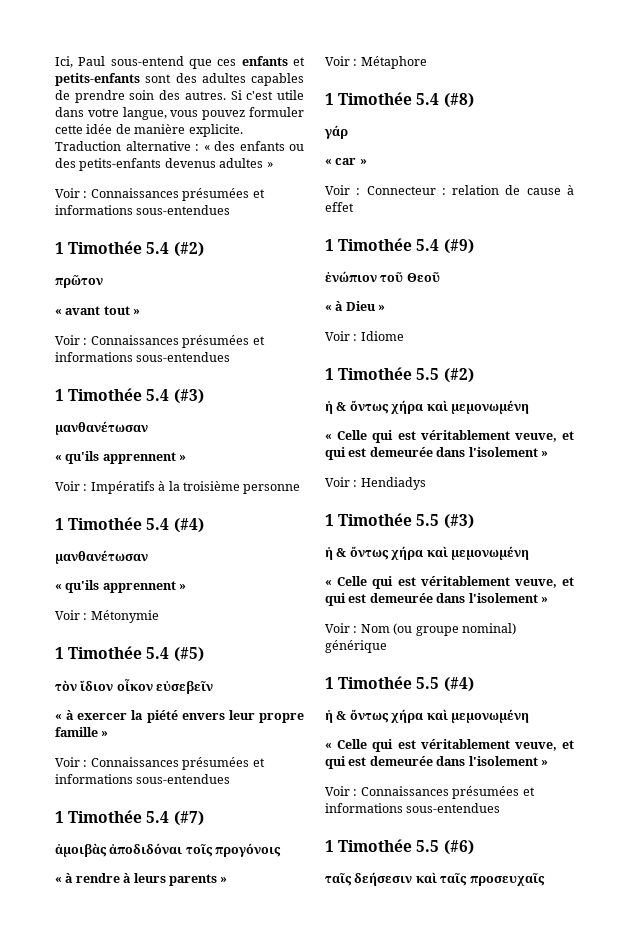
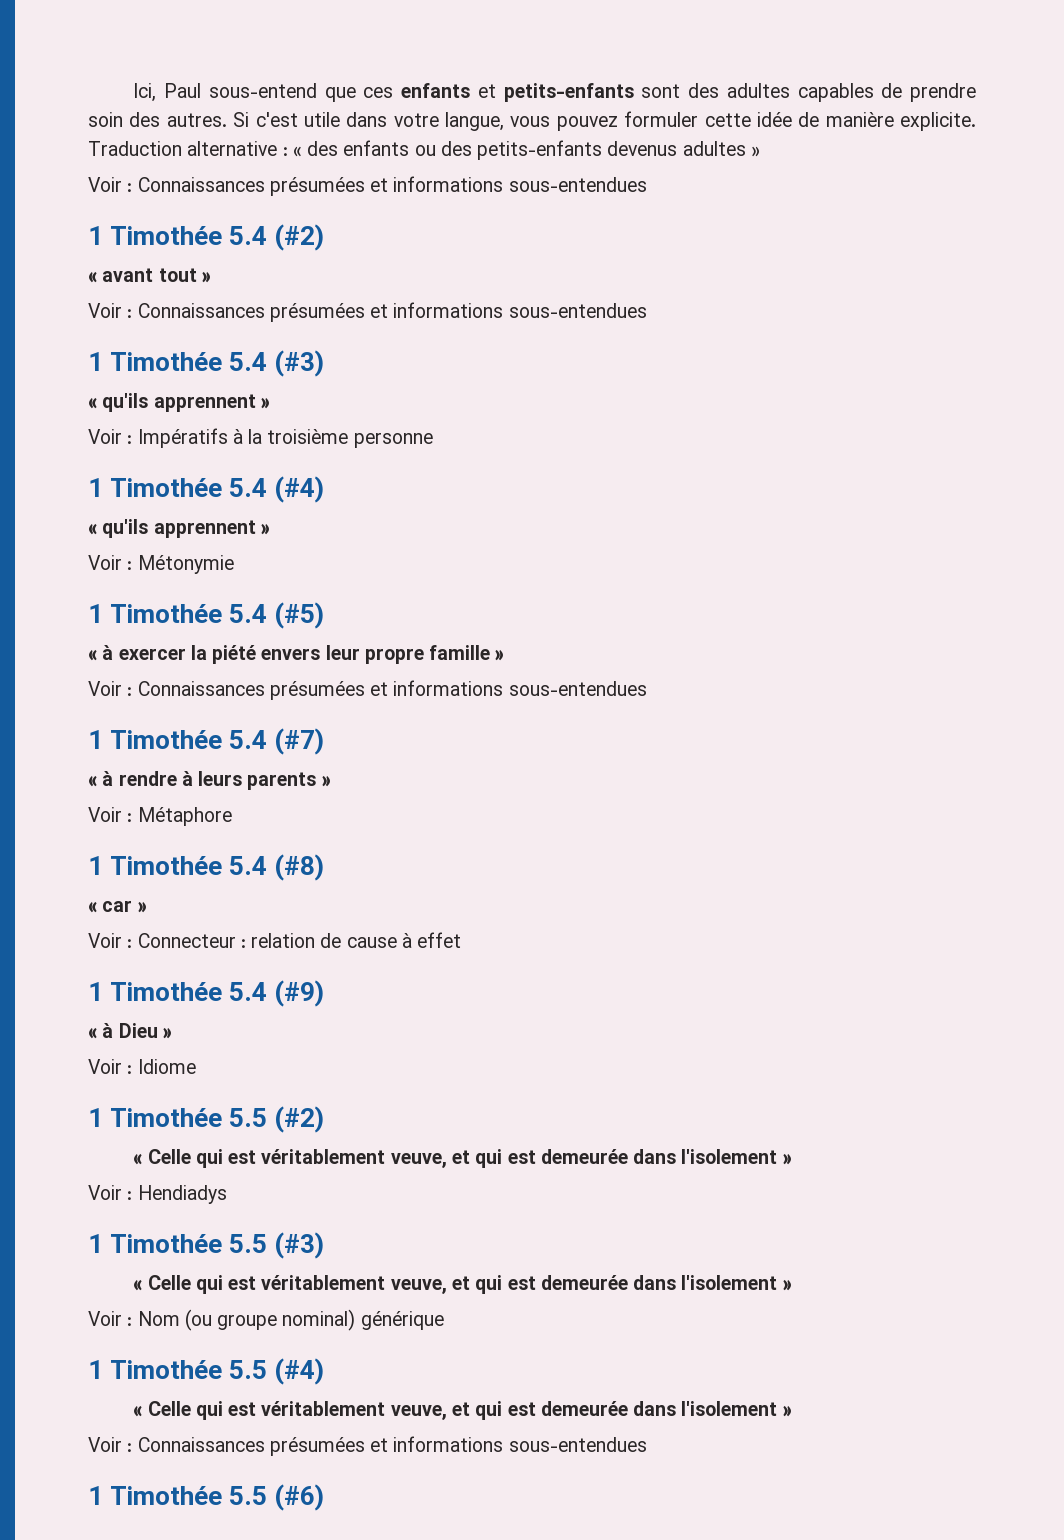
- πρῶτον
  1 Timothée 5.4 (#3)
- μανθανέτωσαν
  1 Timothée 5.4 (#4)
- μανθανέτωσαν
- τὸν ἴδιον οἶκον εὐσεβεῖν
- ἀμοιβὰς ἀποδιδόναι τοῖς προγόνοις
- γάρ
- ἐνώπιον τοῦ Θεοῦ
  1 Timothée 5.5 (#2)
- ἡ & ὄντως χήρα καὶ μεμονωμένη
  1 Timothée 5.5 (#3)
- ἡ & ὄντως χήρα καὶ μεμονωμένη
  1 Timothée 5.5 (#4)
- ἡ & ὄντως χήρα καὶ μεμονωμένη
- ταῖς δεήσεσιν καὶ ταῖς προσευχαῖς

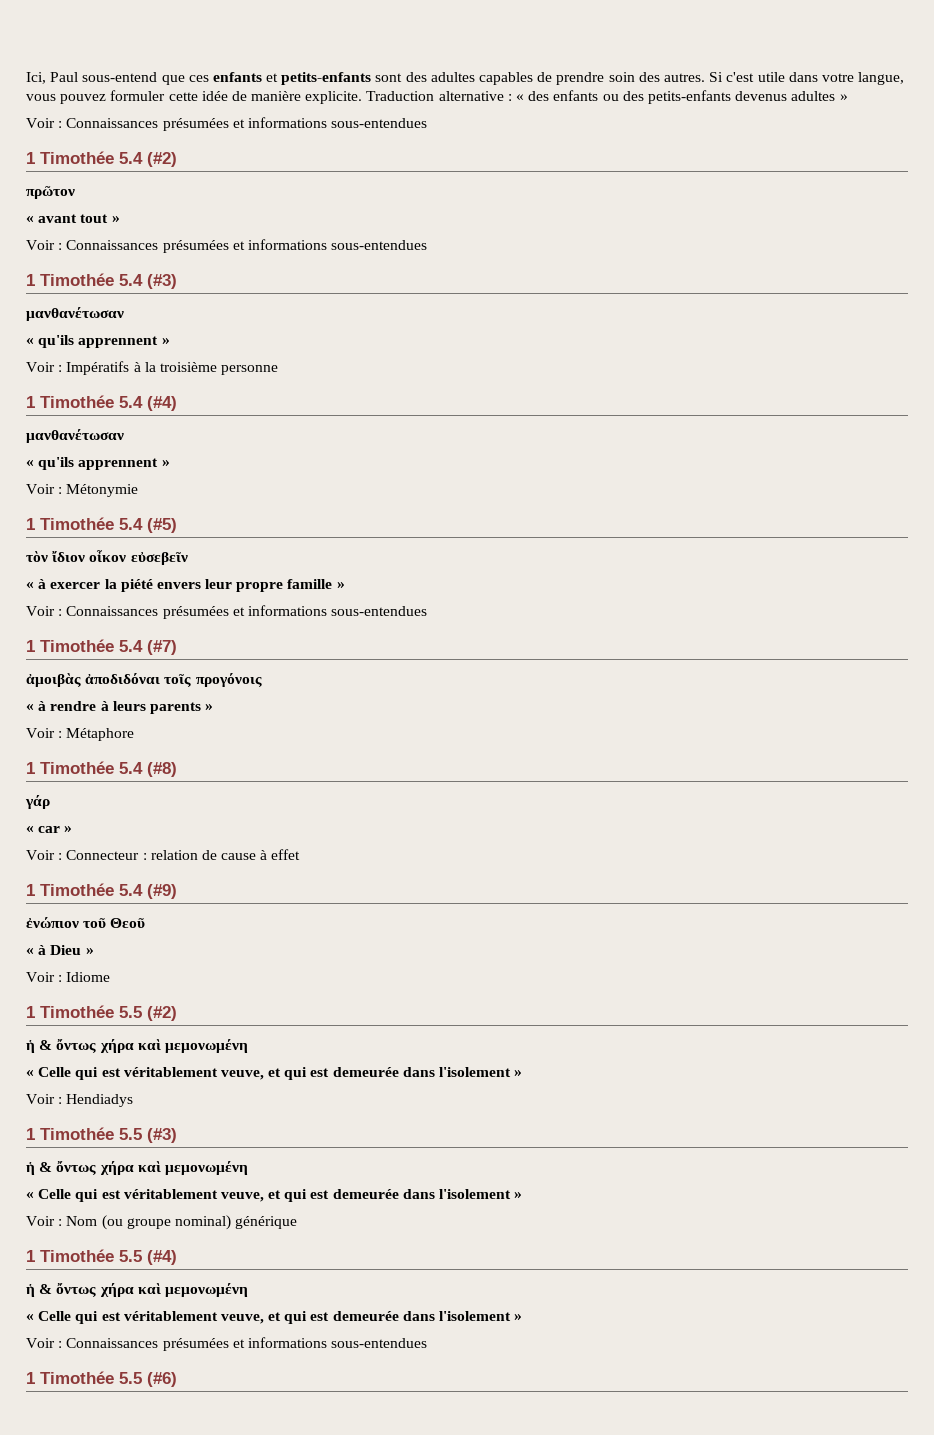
+ πρῶτον
  1 Timothée 5.4 (#3)
+ μανθανέτωσαν
  1 Timothée 5.4 (#4)
+ μανθανέτωσαν
+ τὸν ἴδιον οἶκον εὐσεβεῖν
+ ἀμοιβὰς ἀποδιδόναι τοῖς προγόνοις
+ γάρ
+ ἐνώπιον τοῦ Θεοῦ
  1 Timothée 5.5 (#2)
+ ἡ & ὄντως χήρα καὶ μεμονωμένη
  1 Timothée 5.5 (#3)
+ ἡ & ὄντως χήρα καὶ μεμονωμένη
  1 Timothée 5.5 (#4)
+ ἡ & ὄντως χήρα καὶ μεμονωμένη

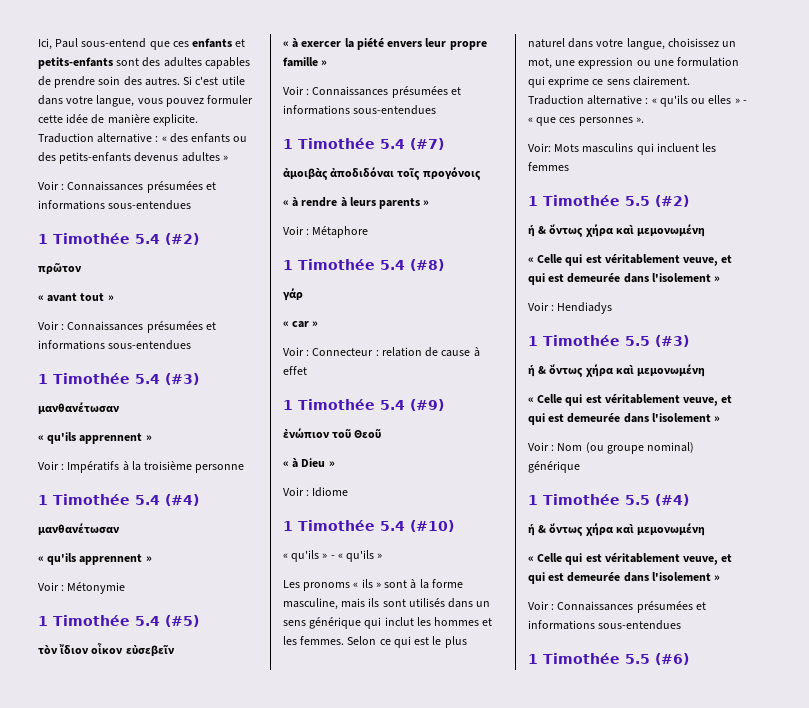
+ 1 Timothée 5.4 (#10)
+ « qu'ils » - « qu'ils »
+ Les pronoms « ils » sont à la forme masculine, mais ils sont utilisés dans un sens générique qui inclut les hommes et les femmes. Selon ce qui est le plus naturel dans votre langue, choisissez un mot, une expression ou une formulation qui exprime ce sens clairement. Traduction alternative : « qu'ils ou elles » - « que ces personnes ».
+ Voir: Mots masculins qui incluent les femmes

